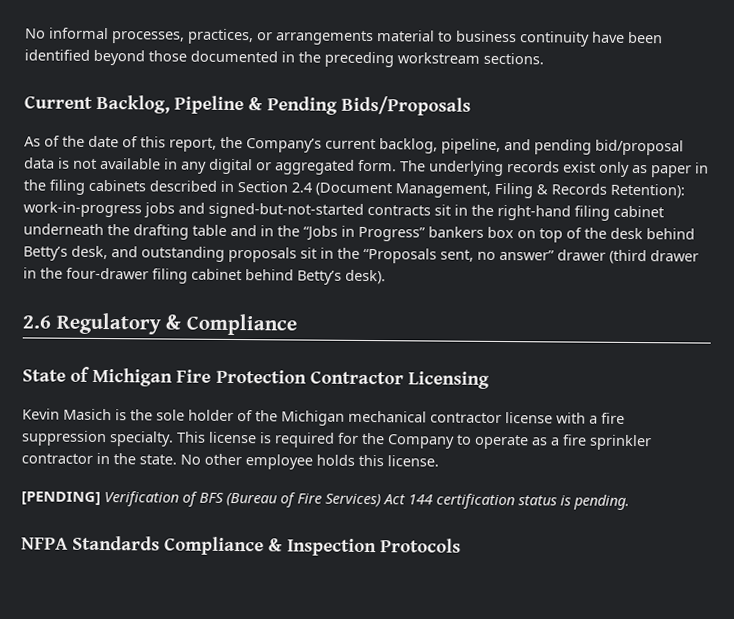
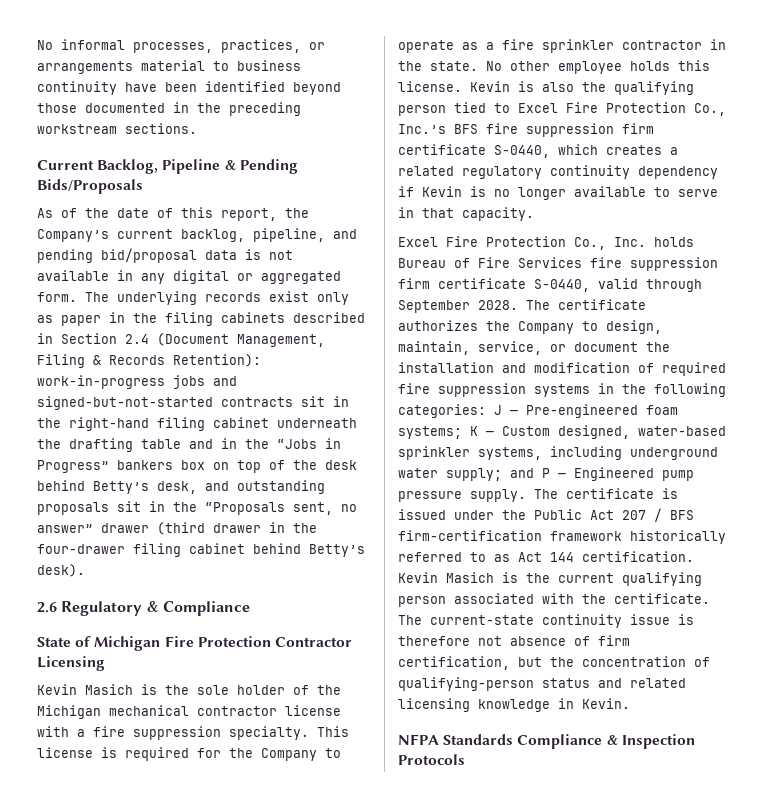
- No other employee holds this license.
- [PENDING] Verification of BFS (Bureau of Fire Services) Act 144 certification status is pending.
+ No other employee holds this license. Kevin is also the qualifying person tied to Excel Fire Protection Co., Inc.’s BFS fire suppression firm certificate S-0440, which creates a related regulatory continuity dependency if Kevin is no longer available to serve in that capacity.
+ Excel Fire Protection Co., Inc. holds Bureau of Fire Services fire suppression firm certificate S-0440, valid through September 2028. The certificate authorizes the Company to design, maintain, service, or document the installation and modification of required fire suppression systems in the following categories: J — Pre-engineered foam systems; K — Custom designed, water-based sprinkler systems, including underground water supply; and P — Engineered pump pressure supply. The certificate is issued under the Public Act 207 / BFS firm-certification framework historically referred to as Act 144 certification. Kevin Masich is the current qualifying person associated with the certificate. The current-state continuity issue is therefore not absence of firm certification, but the concentration of qualifying-person status and related licensing knowledge in Kevin.

